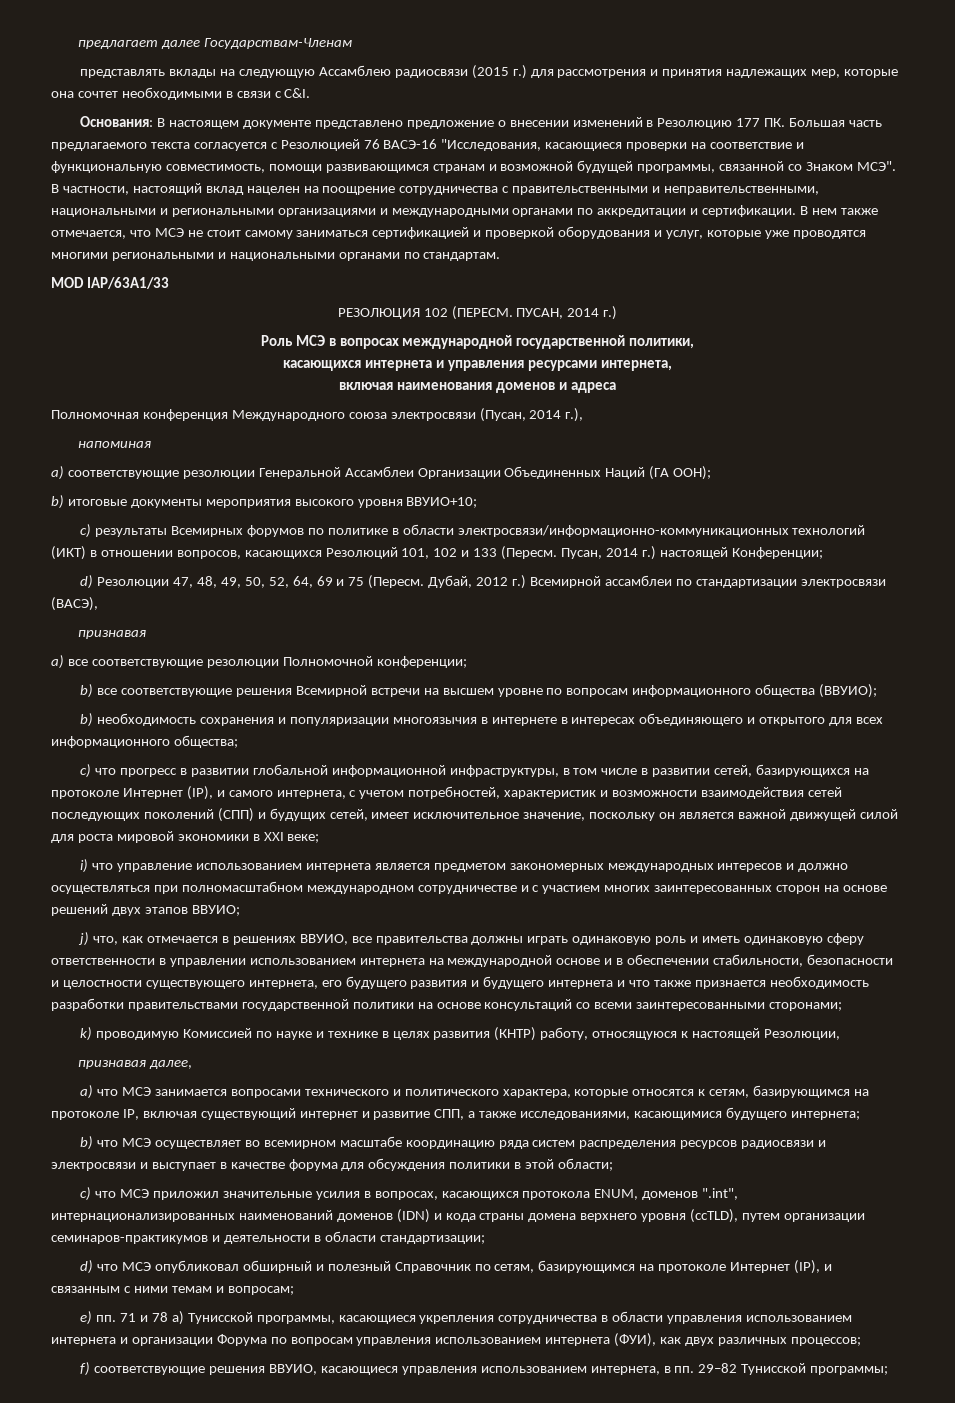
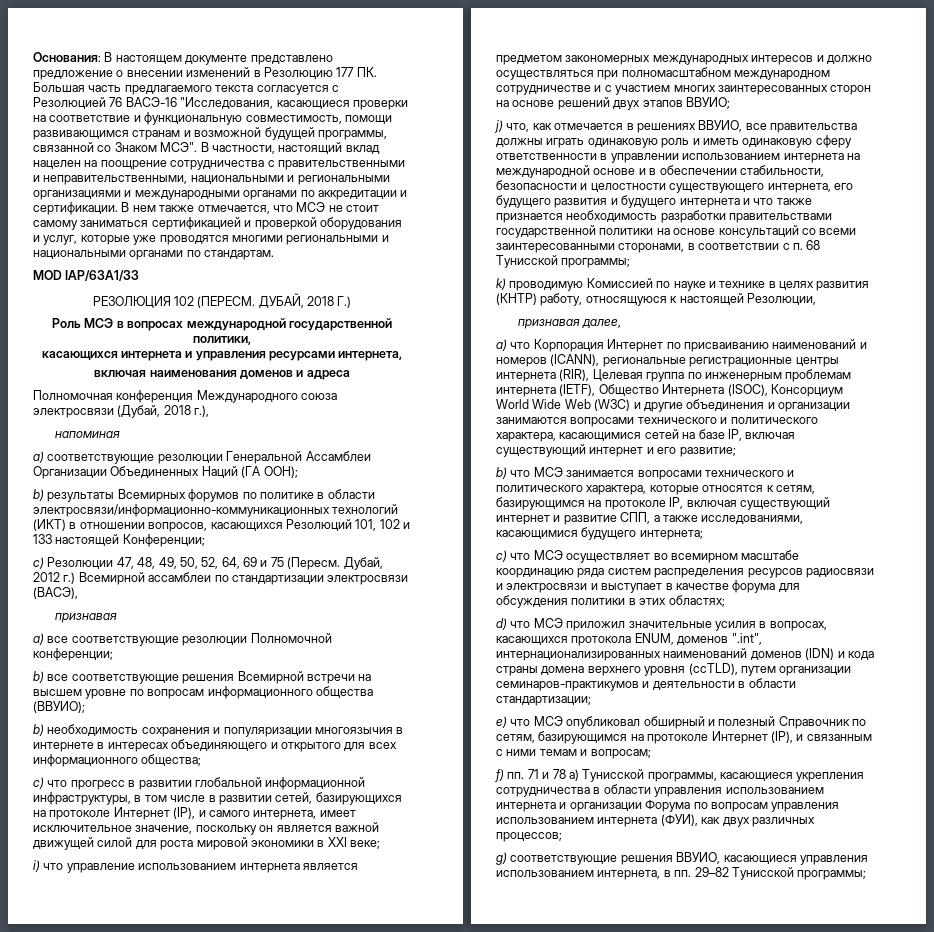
- предлагает далее Государствам-Членам
- представлять вклады на следующую Ассамблею радиосвязи (2015 г.) для рассмотрения и принятия надлежащих мер, которые она сочтет необходимыми в связи с C&I.
- ПУСАН, 2014 г.)
+ ДУБАЙ, 2018 Г.)
- Полномочная конференция Международного союза электросвязи (Пусан, 2014 г.),
+ Полномочная конференция Международного союза электросвязи (Дубай, 2018 г.),
- b) итоговые документы мероприятия высокого уровня ВВУИО+10;
- c) результаты Всемирных форумов по политике в области электросвязи/информационно-коммуникационных технологий (ИКТ) в отношении вопросов, касающихся Резолюций 101, 102 и 133 (Пересм. Пусан, 2014 г.) настоящей Конференции;
+ b) результаты Всемирных форумов по политике в области электросвязи/информационно-коммуникационных технологий (ИКТ) в отношении вопросов, касающихся Резолюций 101, 102 и 133 настоящей Конференции;
- d) Резолюции 47, 48, 49, 50, 52, 64, 69 и 75 (Пересм.
+ c) Резолюции 47, 48, 49, 50, 52, 64, 69 и 75 (Пересм.
- c) что прогресс в развитии глобальной информационной инфраструктуры, в том числе в развитии сетей, базирующихся на протоколе Интернет (IР), и самого интернета, с учетом потребностей, характеристик и возможности взаимодействия сетей последующих поколений (СПП) и будущих сетей, имеет исключительное значение, поскольку он является важной движущей силой для роста мировой экономики в XXI веке;
+ c) что прогресс в развитии глобальной информационной инфраструктуры, в том числе в развитии сетей, базирующихся на протоколе Интернет (IР), и самого интернета, имеет исключительное значение, поскольку он является важной движущей силой для роста мировой экономики в XXI веке;
- j) что, как отмечается в решениях ВВУИО, все правительства должны играть одинаковую роль и иметь одинаковую сферу ответственности в управлении использованием интернета на международной основе и в обеспечении стабильности, безопасности и целостности существующего интернета, его будущего развития и будущего интернета и что также признается необходимость разработки правительствами государственной политики на основе консультаций со всеми заинтересованными сторонами;
+ j) что, как отмечается в решениях ВВУИО, все правительства должны играть одинаковую роль и иметь одинаковую сферу ответственности в управлении использованием интернета на международной основе и в обеспечении стабильности, безопасности и целостности существующего интернета, его будущего развития и будущего интернета и что также признается необходимость разработки правительствами государственной политики на основе консультаций со всеми заинтересованными сторонами, в соответствии с п. 68 Тунисской программы;
- a) что МСЭ занимается вопросами технического и политического характера, которые относятся к сетям, базирующимся на протоколе IP, включая существующий интернет и развитие СПП, а также исследованиями, касающимися будущего интернета;
+ a) что Корпорация Интернет по присваиванию наименований и номеров (ICANN), региональные регистрационные центры интернета (RIR), Целевая группа по инженерным проблемам интернета (IETF), Общество Интернета (ISOC), Консорциум World Wide Web (W3C) и другие объединения и организации занимаются вопросами технического и политического характера, касающимися сетей на базе IP, включая существующий интернет и его развитие;
+ b) что МСЭ занимается вопросами технического и политического характера, которые относятся к сетям, базирующимся на протоколе IP, включая существующий интернет и развитие СПП, а также исследованиями, касающимися будущего интернета;
- b) что МСЭ осуществляет во всемирном масштабе координацию ряда систем распределения ресурсов радиосвязи и электросвязи и выступает в качестве форума для обсуждения политики в этой области;
- с) что МСЭ приложил значительные усилия в вопросах, касающихся протокола ENUM, доменов ".int", интернационализированных наименований доменов (IDN) и кода страны домена верхнего уровня (ccTLD), путем организации семинаров-практикумов и деятельности в области стандартизации;
+ c) что МСЭ осуществляет во всемирном масштабе координацию ряда систем распределения ресурсов радиосвязи и электросвязи и выступает в качестве форума для обсуждения политики в этих областях;
+ d) что МСЭ приложил значительные усилия в вопросах, касающихся протокола ENUM, доменов ".int", интернационализированных наименований доменов (IDN) и кода страны домена верхнего уровня (ccTLD), путем организации семинаров-практикумов и деятельности в области стандартизации;
- d) что МСЭ опубликовал обширный и полезный Справочник по сетям, базирующимся на протоколе Интернет (IP), и связанным с ними темам и вопросам;
+ e) что МСЭ опубликовал обширный и полезный Справочник по сетям, базирующимся на протоколе Интернет (IP), и связанным с ними темам и вопросам;
- е) пп. 71 и 78 а) Тунисской программы, касающиеся укрепления сотрудничества в области управления использованием интернета и организации Форума по вопросам управления использованием интернета (ФУИ), как двух различных процессов;
+ f) пп. 71 и 78 а) Тунисской программы, касающиеся укрепления сотрудничества в области управления использованием интернета и организации Форума по вопросам управления использованием интернета (ФУИ), как двух различных процессов;
- f) соответствующие решения ВВУИО, касающиеся управления использованием интернета, в пп. 29–82 Тунисской программы;
+ g) соответствующие решения ВВУИО, касающиеся управления использованием интернета, в пп. 29–82 Тунисской программы;

